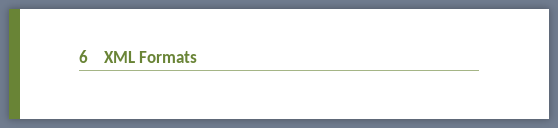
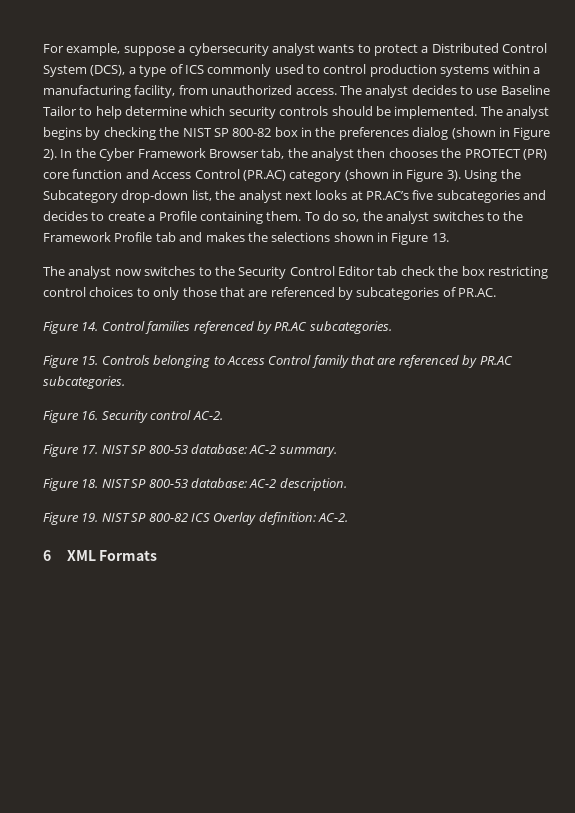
+ For example, suppose a cybersecurity analyst wants to protect a Distributed Control System (DCS), a type of ICS commonly used to control production systems within a manufacturing facility, from unauthorized access. The analyst decides to use Baseline Tailor to help determine which security controls should be implemented. The analyst begins by checking the NIST SP 800-82 box in the preferences dialog (shown in Figure 2). In the Cyber Framework Browser tab, the analyst then chooses the PROTECT (PR) core function and Access Control (PR.AC) category (shown in Figure 3). Using the Subcategory drop-down list, the analyst next looks at PR.AC’s five subcategories and decides to create a Profile containing them. To do so, the analyst switches to the Framework Profile tab and makes the selections shown in Figure 13.
+ The analyst now switches to the Security Control Editor tab check the box restricting control choices to only those that are referenced by subcategories of PR.AC.
+ Figure 14. Control families referenced by PR.AC subcategories.
+ Figure 15. Controls belonging to Access Control family that are referenced by PR.AC subcategories.
+ Figure 16. Security control AC-2.
+ Figure 17. NIST SP 800-53 database: AC-2 summary.
+ Figure 18. NIST SP 800-53 database: AC-2 description.
+ Figure 19. NIST SP 800-82 ICS Overlay definition: AC-2.

